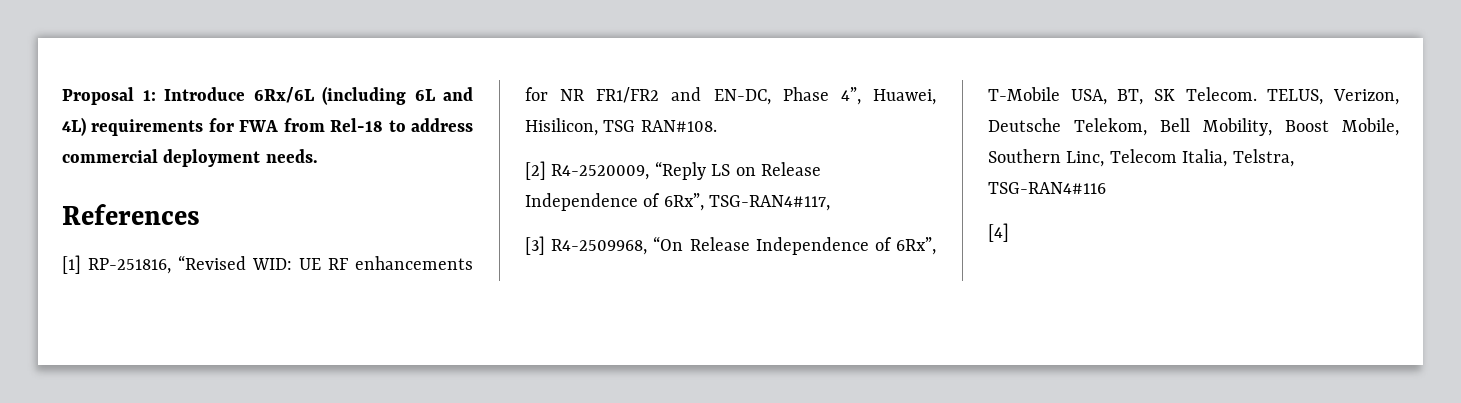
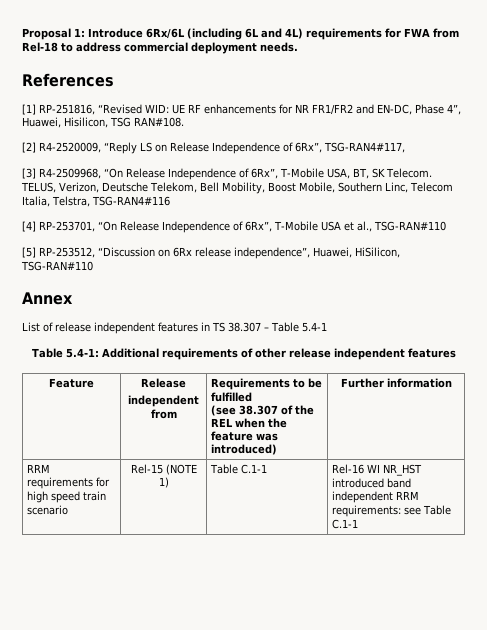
- [4]
+ [4] RP‑253701, “On Release Independence of 6Rx”, T-Mobile USA et al., TSG-RAN#110
+ [5] RP‑253512, “Discussion on 6Rx release independence”, Huawei, HiSilicon, TSG-RAN#110
+ Annex
+ List of release independent features in TS 38.307 – Table 5.4-1
+ Table 5.4-1: Additional requirements of other release independent features
+ Feature | Release
+ independent from | Requirements to be fulfilled
+ (see 38.307 of the REL when the feature was introduced) | Further information
+ RRM requirements for high speed train scenario | Rel-15 (NOTE 1) | Table C.1-1 | Rel-16 WI NR_HST introduced band independent RRM requirements: see Table C.1-1

